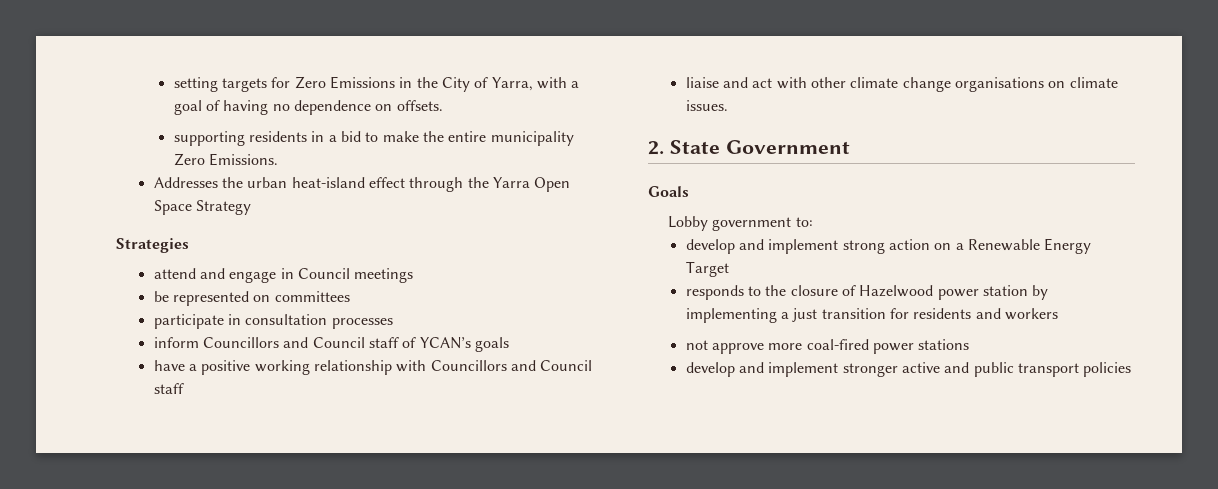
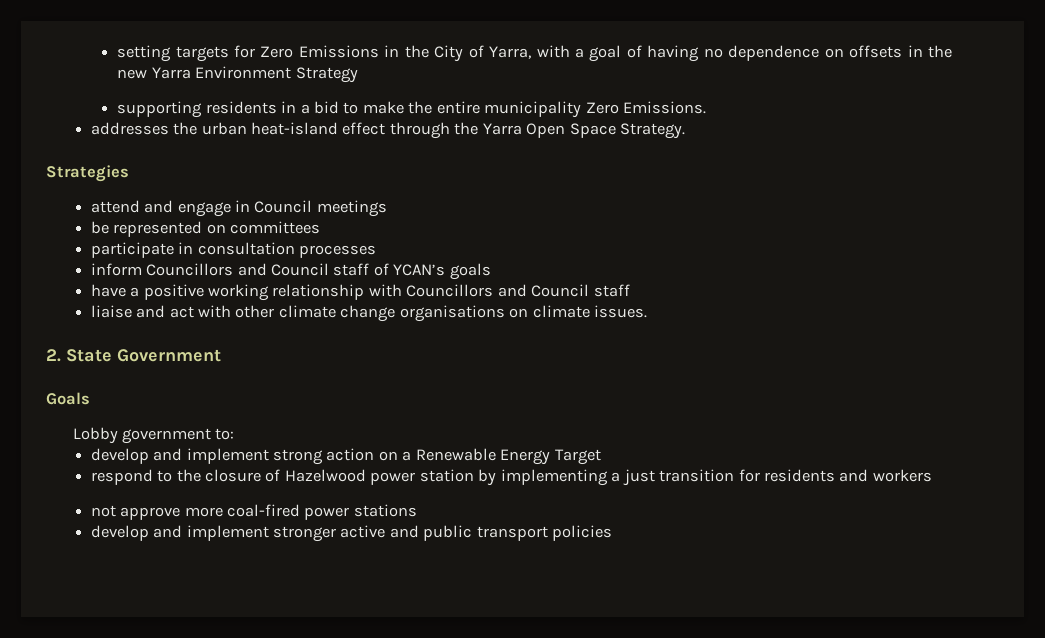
- setting targets for Zero Emissions in the City of Yarra, with a goal of having no dependence on offsets.
+ setting targets for Zero Emissions in the City of Yarra, with a goal of having no dependence on offsets in the new Yarra Environment Strategy
- Addresses the urban heat-island effect through the Yarra Open Space Strategy
+ addresses the urban heat-island effect through the Yarra Open Space Strategy.
- responds to the closure of Hazelwood power station by implementing a just transition for residents and workers
+ respond to the closure of Hazelwood power station by implementing a just transition for residents and workers

